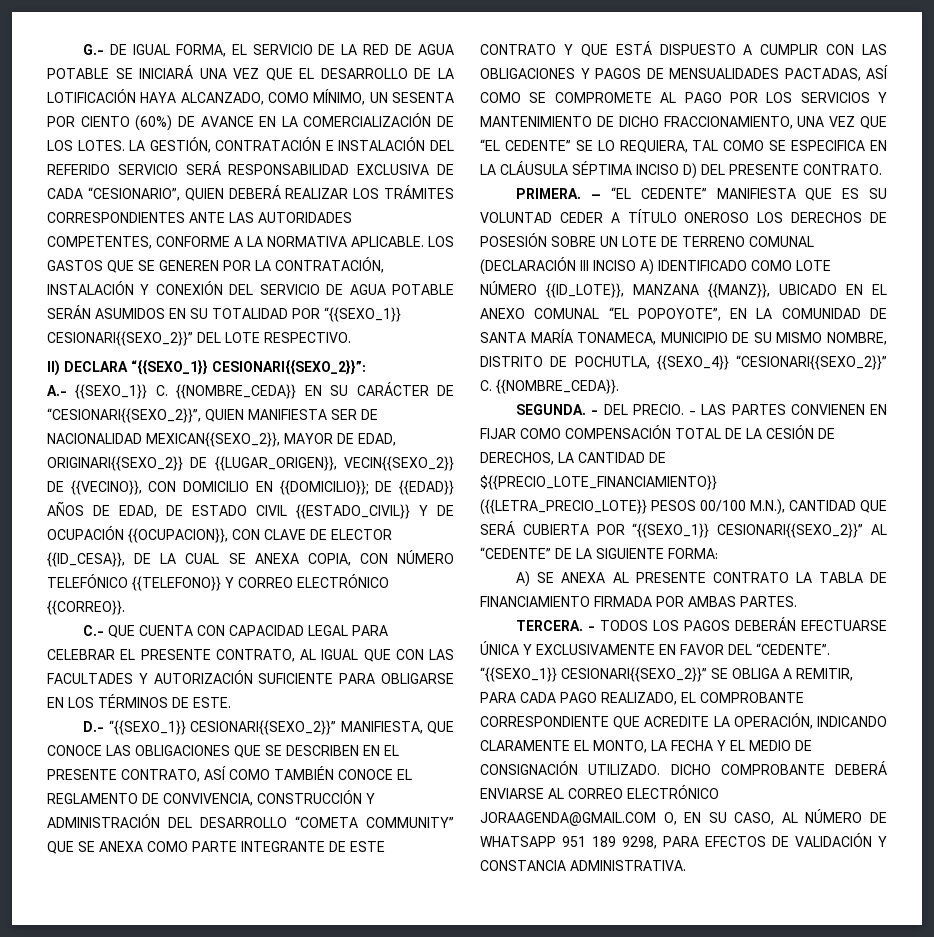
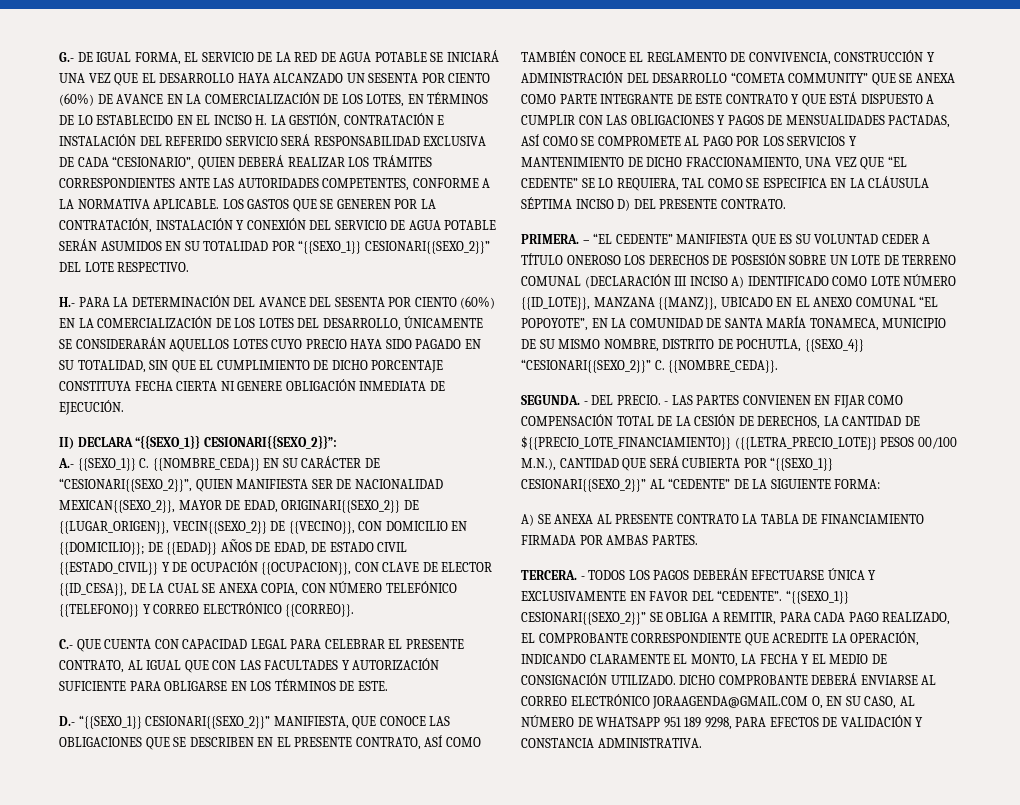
- G.- DE IGUAL FORMA, EL SERVICIO DE LA RED DE AGUA POTABLE SE INICIARÁ UNA VEZ QUE EL DESARROLLO DE LA LOTIFICACIÓN HAYA ALCANZADO, COMO MÍNIMO, UN SESENTA POR CIENTO (60%) DE AVANCE EN LA COMERCIALIZACIÓN DE LOS LOTES. LA GESTIÓN, CONTRATACIÓN E INSTALACIÓN DEL REFERIDO SERVICIO SERÁ RESPONSABILIDAD EXCLUSIVA DE CADA “CESIONARIO”, QUIEN DEBERÁ REALIZAR LOS TRÁMITES CORRESPONDIENTES ANTE LAS AUTORIDADES COMPETENTES, CONFORME A LA NORMATIVA APLICABLE.
+ G.- DE IGUAL FORMA, EL SERVICIO DE LA RED DE AGUA POTABLE SE INICIARÁ UNA VEZ QUE EL DESARROLLO HAYA ALCANZADO UN SESENTA POR CIENTO (60%) DE AVANCE EN LA COMERCIALIZACIÓN DE LOS LOTES, EN TÉRMINOS DE LO ESTABLECIDO EN EL INCISO H. LA GESTIÓN, CONTRATACIÓN E INSTALACIÓN DEL REFERIDO SERVICIO SERÁ RESPONSABILIDAD EXCLUSIVA DE CADA “CESIONARIO”, QUIEN DEBERÁ REALIZAR LOS TRÁMITES CORRESPONDIENTES ANTE LAS AUTORIDADES COMPETENTES, CONFORME A LA NORMATIVA APLICABLE.
+ H.- PARA LA DETERMINACIÓN DEL AVANCE DEL SESENTA POR CIENTO (60%) EN LA COMERCIALIZACIÓN DE LOS LOTES DEL DESARROLLO, ÚNICAMENTE SE CONSIDERARÁN AQUELLOS LOTES CUYO PRECIO HAYA SIDO PAGADO EN SU TOTALIDAD, SIN QUE EL CUMPLIMIENTO DE DICHO PORCENTAJE CONSTITUYA FECHA CIERTA NI GENERE OBLIGACIÓN INMEDIATA DE EJECUCIÓN.

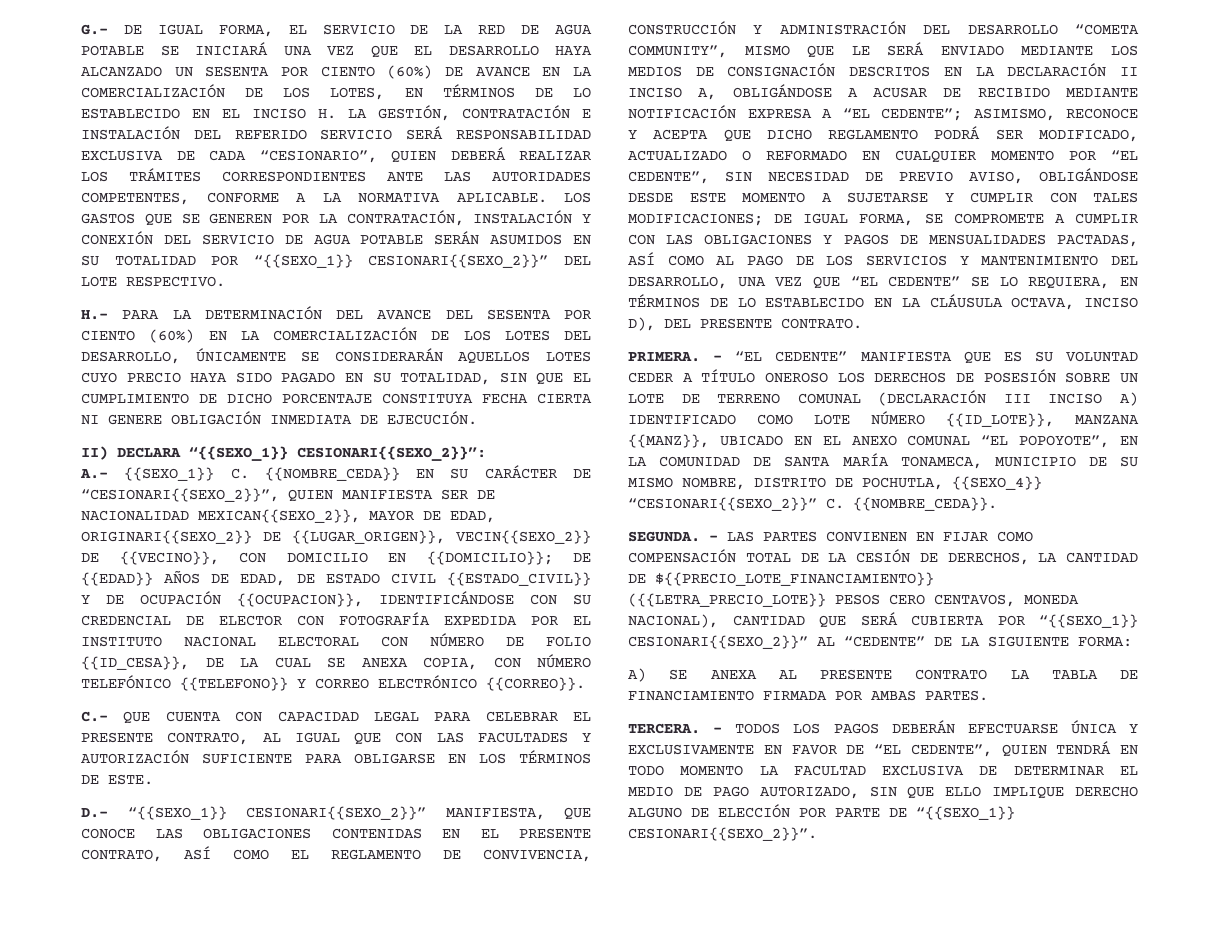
- A.- {{SEXO_1}} C. {{NOMBRE_CEDA}} EN SU CARÁCTER DE “CESIONARI{{SEXO_2}}”, QUIEN MANIFIESTA SER DE NACIONALIDAD MEXICAN{{SEXO_2}}, MAYOR DE EDAD, ORIGINARI{{SEXO_2}} DE {{LUGAR_ORIGEN}}, VECIN{{SEXO_2}} DE {{VECINO}}, CON DOMICILIO EN {{DOMICILIO}}; DE {{EDAD}} AÑOS DE EDAD, DE ESTADO CIVIL {{ESTADO_CIVIL}} Y DE OCUPACIÓN {{OCUPACION}}, CON CLAVE DE ELECTOR {{ID_CESA}}, DE LA CUAL SE ANEXA COPIA, CON NÚMERO TELEFÓNICO {{TELEFONO}} Y CORREO ELECTRÓNICO {{CORREO}}.
+ A.- {{SEXO_1}} C. {{NOMBRE_CEDA}} EN SU CARÁCTER DE “CESIONARI{{SEXO_2}}”, QUIEN MANIFIESTA SER DE NACIONALIDAD MEXICAN{{SEXO_2}}, MAYOR DE EDAD, ORIGINARI{{SEXO_2}} DE {{LUGAR_ORIGEN}}, VECIN{{SEXO_2}} DE {{VECINO}}, CON DOMICILIO EN {{DOMICILIO}}; DE {{EDAD}} AÑOS DE EDAD, DE ESTADO CIVIL {{ESTADO_CIVIL}} Y DE OCUPACIÓN {{OCUPACION}}, IDENTIFICÁNDOSE CON SU CREDENCIAL DE ELECTOR CON FOTOGRAFÍA EXPEDIDA POR EL INSTITUTO NACIONAL ELECTORAL CON NÚMERO DE FOLIO {{ID_CESA}}, DE LA CUAL SE ANEXA COPIA, CON NÚMERO TELEFÓNICO {{TELEFONO}} Y CORREO ELECTRÓNICO {{CORREO}}.
- D.- “{{SEXO_1}} CESIONARI{{SEXO_2}}” MANIFIESTA, QUE CONOCE LAS OBLIGACIONES QUE SE DESCRIBEN EN EL PRESENTE CONTRATO, ASÍ COMO TAMBIÉN CONOCE EL REGLAMENTO DE CONVIVENCIA, CONSTRUCCIÓN Y ADMINISTRACIÓN DEL DESARROLLO “COMETA COMMUNITY” QUE SE ANEXA COMO PARTE INTEGRANTE DE ESTE CONTRATO Y QUE ESTÁ DISPUESTO A CUMPLIR CON LAS OBLIGACIONES Y PAGOS DE MENSUALIDADES PACTADAS, ASÍ COMO SE COMPROMETE AL PAGO POR LOS SERVICIOS Y MANTENIMIENTO DE DICHO FRACCIONAMIENTO, UNA VEZ QUE “EL CEDENTE” SE LO REQUIERA, TAL COMO SE ESPECIFICA EN LA CLÁUSULA SÉPTIMA INCISO D) DEL PRESENTE CONTRATO.
+ D.- “{{SEXO_1}} CESIONARI{{SEXO_2}}” MANIFIESTA, QUE CONOCE LAS OBLIGACIONES CONTENIDAS EN EL PRESENTE CONTRATO, ASÍ COMO EL REGLAMENTO DE CONVIVENCIA, CONSTRUCCIÓN Y ADMINISTRACIÓN DEL DESARROLLO “COMETA COMMUNITY”, MISMO QUE LE SERÁ ENVIADO MEDIANTE LOS MEDIOS DE CONSIGNACIÓN DESCRITOS EN LA DECLARACIÓN II INCISO A, OBLIGÁNDOSE A ACUSAR DE RECIBIDO MEDIANTE NOTIFICACIÓN EXPRESA A “EL CEDENTE”; ASIMISMO, RECONOCE Y ACEPTA QUE DICHO REGLAMENTO PODRÁ SER MODIFICADO, ACTUALIZADO O REFORMADO EN CUALQUIER MOMENTO POR “EL CEDENTE”, SIN NECESIDAD DE PREVIO AVISO, OBLIGÁNDOSE DESDE ESTE MOMENTO A SUJETARSE Y CUMPLIR CON TALES MODIFICACIONES; DE IGUAL FORMA, SE COMPROMETE A CUMPLIR CON LAS OBLIGACIONES Y PAGOS DE MENSUALIDADES PACTADAS, ASÍ COMO AL PAGO DE LOS SERVICIOS Y MANTENIMIENTO DEL DESARROLLO, UNA VEZ QUE “EL CEDENTE” SE LO REQUIERA, EN TÉRMINOS DE LO ESTABLECIDO EN LA CLÁUSULA OCTAVA, INCISO D), DEL PRESENTE CONTRATO.
- - DEL PRECIO. - LAS PARTES CONVIENEN EN FIJAR COMO COMPENSACIÓN TOTAL DE LA CESIÓN DE DERECHOS, LA CANTIDAD DE ${{PRECIO_LOTE_FINANCIAMIENTO}} ({{LETRA_PRECIO_LOTE}} PESOS 00/100 M.N.), CANTIDAD QUE SERÁ CUBIERTA POR “{{SEXO_1}} CESIONARI{{SEXO_2}}” AL “CEDENTE” DE LA SIGUIENTE FORMA:
+ - LAS PARTES CONVIENEN EN FIJAR COMO COMPENSACIÓN TOTAL DE LA CESIÓN DE DERECHOS, LA CANTIDAD DE ${{PRECIO_LOTE_FINANCIAMIENTO}} ({{LETRA_PRECIO_LOTE}} PESOS CERO CENTAVOS, MONEDA NACIONAL), CANTIDAD QUE SERÁ CUBIERTA POR “{{SEXO_1}} CESIONARI{{SEXO_2}}” AL “CEDENTE” DE LA SIGUIENTE FORMA:
- - TODOS LOS PAGOS DEBERÁN EFECTUARSE ÚNICA Y EXCLUSIVAMENTE EN FAVOR DEL “CEDENTE”. “{{SEXO_1}} CESIONARI{{SEXO_2}}” SE OBLIGA A REMITIR, PARA CADA PAGO REALIZADO, EL COMPROBANTE CORRESPONDIENTE QUE ACREDITE LA OPERACIÓN, INDICANDO CLARAMENTE EL MONTO, LA FECHA Y EL MEDIO DE CONSIGNACIÓN UTILIZADO. DICHO COMPROBANTE DEBERÁ ENVIARSE AL CORREO ELECTRÓNICO JORAAGENDA@GMAIL.COM O, EN SU CASO, AL NÚMERO DE WHATSAPP 951 189 9298, PARA EFECTOS DE VALIDACIÓN Y CONSTANCIA ADMINISTRATIVA.
+ - TODOS LOS PAGOS DEBERÁN EFECTUARSE ÚNICA Y EXCLUSIVAMENTE EN FAVOR DE “EL CEDENTE”, QUIEN TENDRÁ EN TODO MOMENTO LA FACULTAD EXCLUSIVA DE DETERMINAR EL MEDIO DE PAGO AUTORIZADO, SIN QUE ELLO IMPLIQUE DERECHO ALGUNO DE ELECCIÓN POR PARTE DE “{{SEXO_1}} CESIONARI{{SEXO_2}}”.

